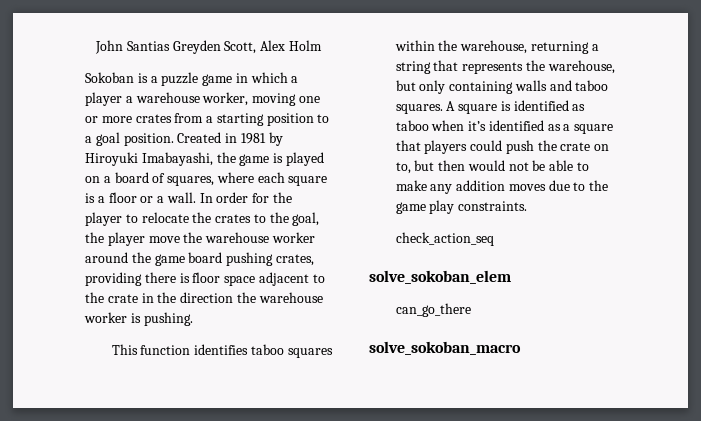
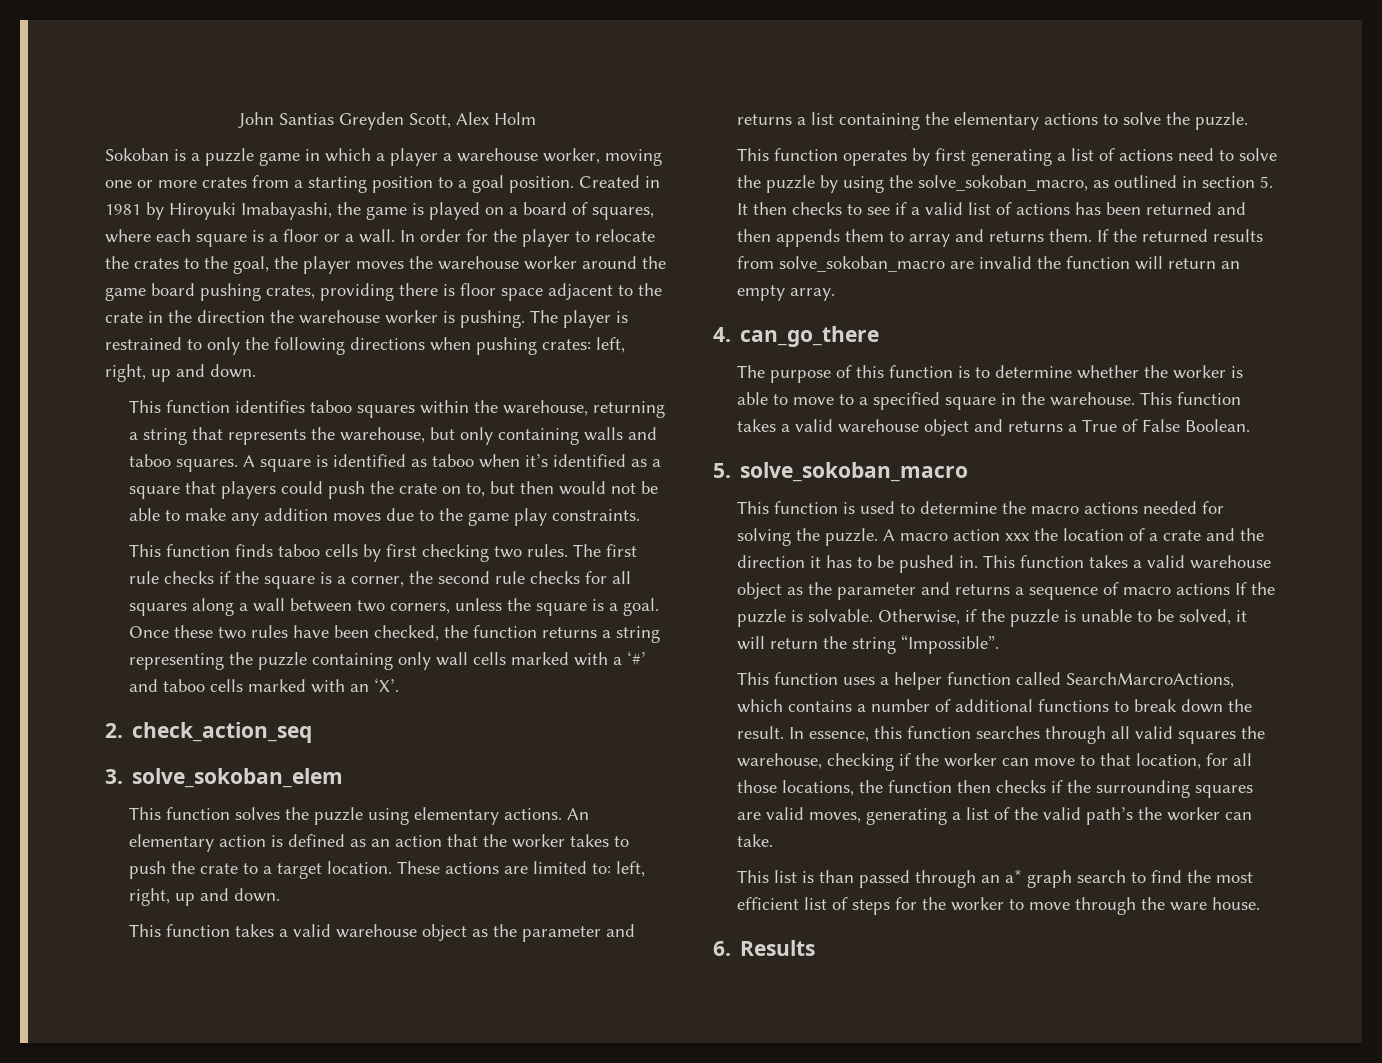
- In order for the player to relocate the crates to the goal, the player move the warehouse worker around the game board pushing crates, providing there is floor space adjacent to the crate in the direction the warehouse worker is pushing.
+ In order for the player to relocate the crates to the goal, the player moves the warehouse worker around the game board pushing crates, providing there is floor space adjacent to the crate in the direction the warehouse worker is pushing. The player is restrained to only the following directions when pushing crates: left, right, up and down.
- check_action_seq
+ This function finds taboo cells by first checking two rules. The first rule checks if the square is a corner, the second rule checks for all squares along a wall between two corners, unless the square is a goal. Once these two rules have been checked, the function returns a string representing the puzzle containing only wall cells marked with a ‘#’ and taboo cells marked with an ‘X’.
+ 2. check_action_seq
- solve_sokoban_elem
+ 3. solve_sokoban_elem
- can_go_there
- solve_sokoban_macro
+ This function solves the puzzle using elementary actions. An elementary action is defined as an action that the worker takes to push the crate to a target location. These actions are limited to: left, right, up and down.
+ This function takes a valid warehouse object as the parameter and returns a list containing the elementary actions to solve the puzzle.
+ This function operates by first generating a list of actions need to solve the puzzle by using the solve_sokoban_macro, as outlined in section 5. It then checks to see if a valid list of actions has been returned and then appends them to array and returns them. If the returned results from solve_sokoban_macro are invalid the function will return an empty array.
+ 4. can_go_there
+ The purpose of this function is to determine whether the worker is able to move to a specified square in the warehouse. This function takes a valid warehouse object and returns a True of False Boolean.
+ 5. solve_sokoban_macro
+ This function is used to determine the macro actions needed for solving the puzzle. A macro action xxx the location of a crate and the direction it has to be pushed in. This function takes a valid warehouse object as the parameter and returns a sequence of macro actions If the puzzle is solvable. Otherwise, if the puzzle is unable to be solved, it will return the string “Impossible”.
+ This function uses a helper function called SearchMarcroActions, which contains a number of additional functions to break down the result. In essence, this function searches through all valid squares the warehouse, checking if the worker can move to that location, for all those locations, the function then checks if the surrounding squares are valid moves, generating a list of the valid path’s the worker can take.
+ This list is than passed through an a* graph search to find the most efficient list of steps for the worker to move through the ware house.
+ 6. Results

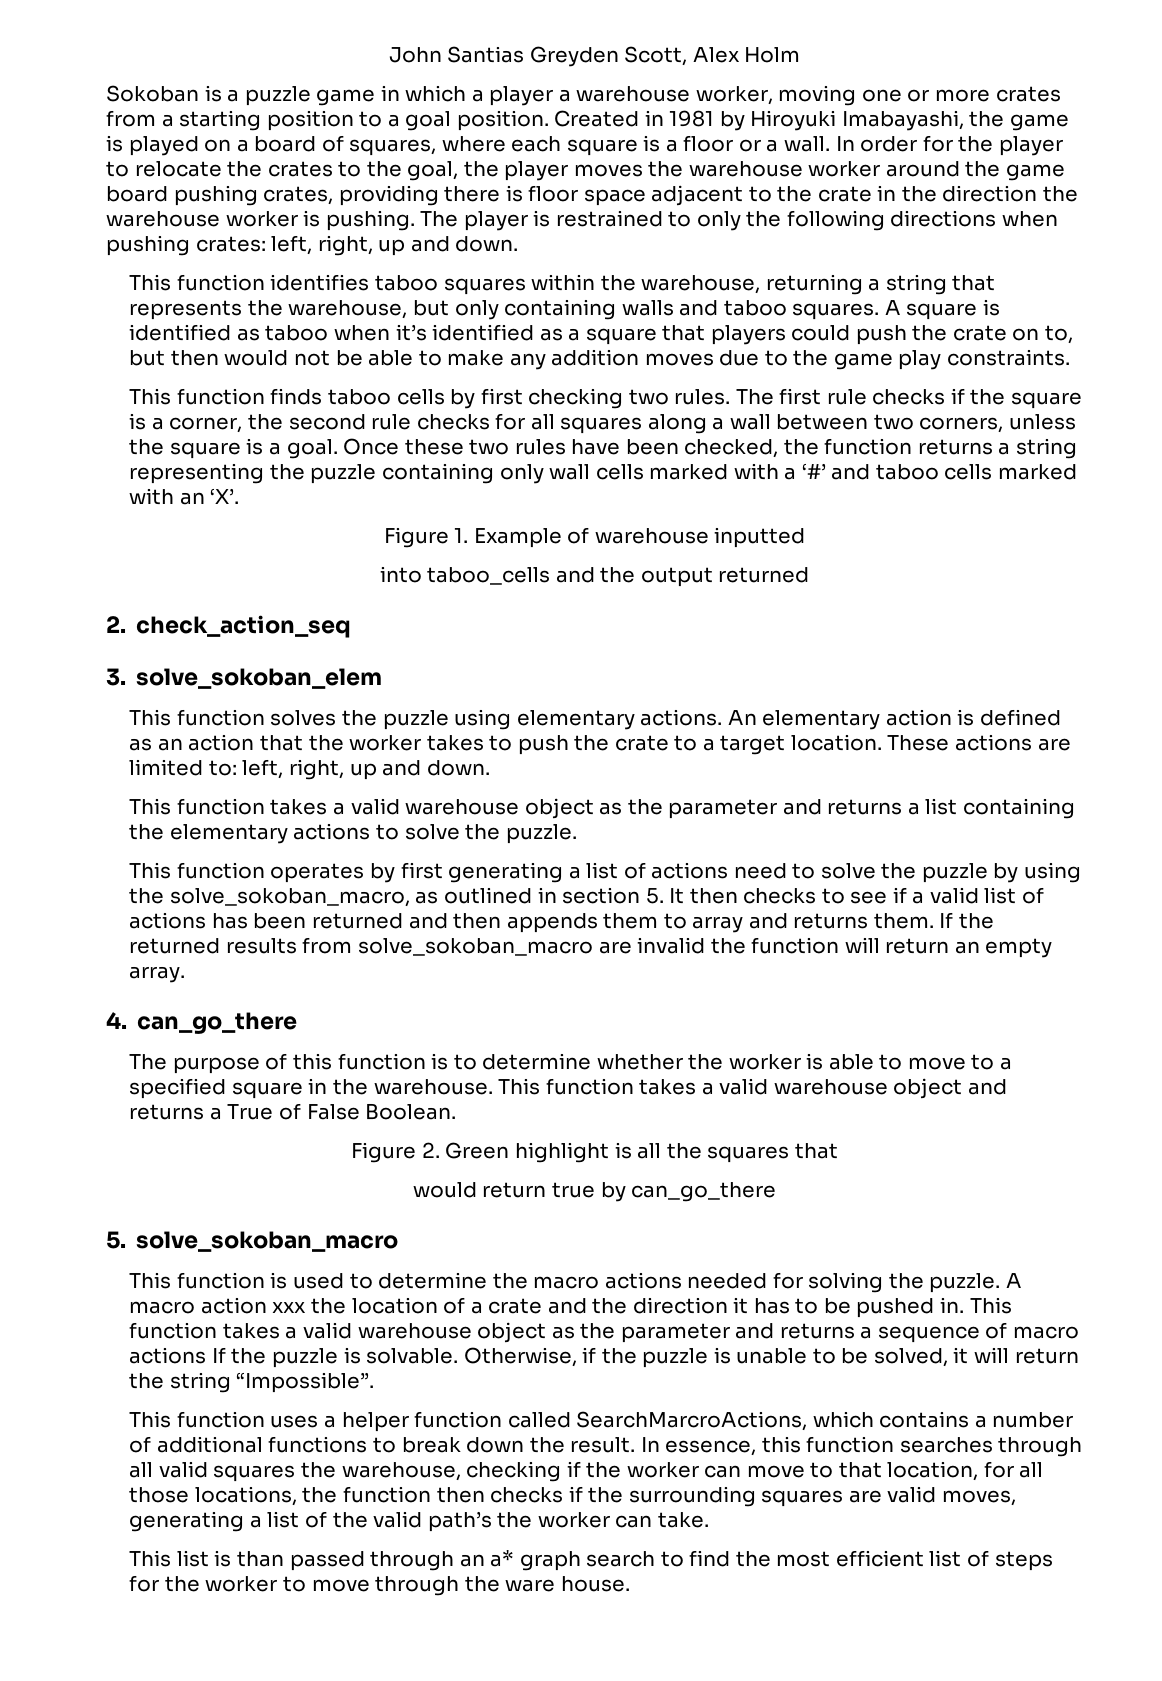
+ Figure 1. Example of warehouse inputted
+ into taboo_cells and the output returned
+ Figure 2. Green highlight is all the squares that
+ would return true by can_go_there
- 6. Results

